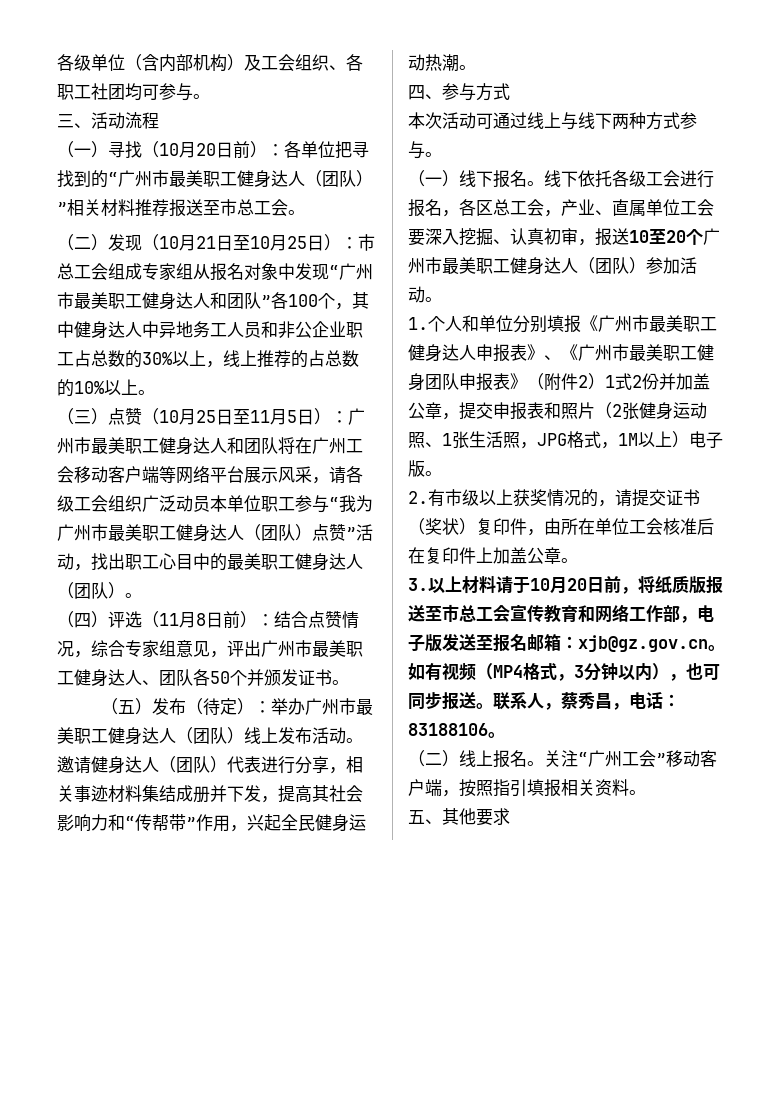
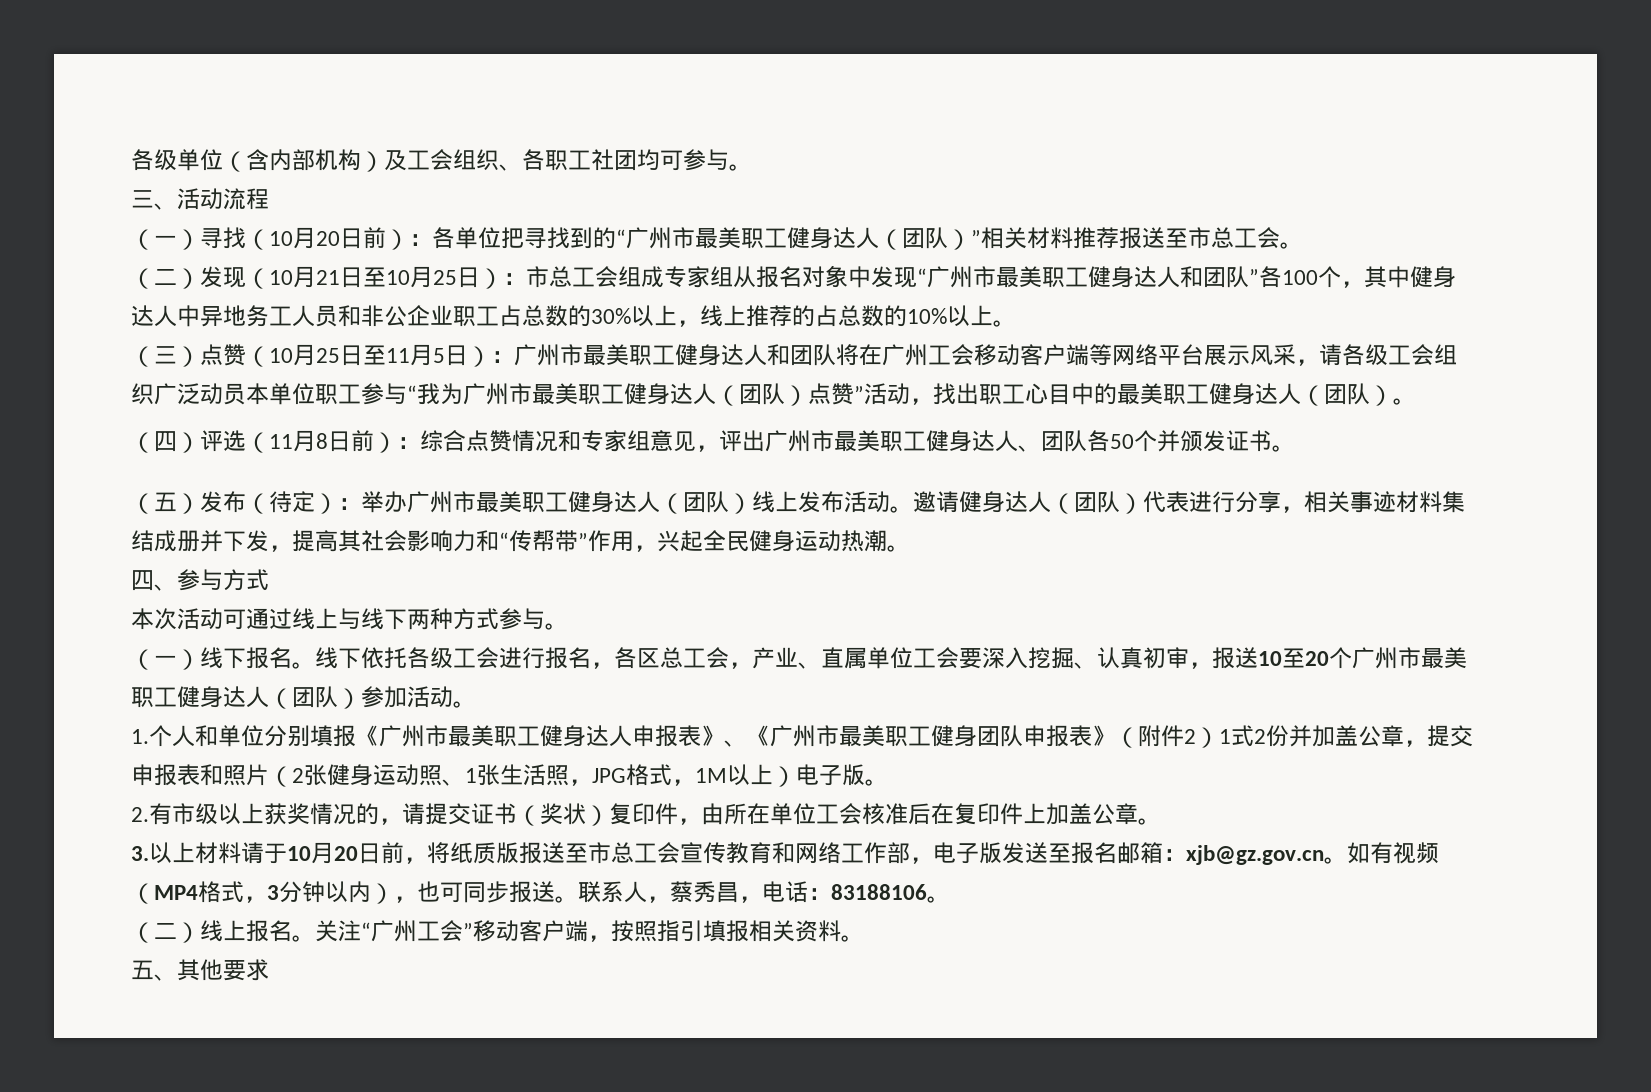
- （四）评选（11月8日前）：结合点赞情况，综合专家组意见，评出广州市最美职工健身达人、团队各50个并颁发证书。
+ （四）评选（11月8日前）：综合点赞情况和专家组意见，评出广州市最美职工健身达人、团队各50个并颁发证书。

